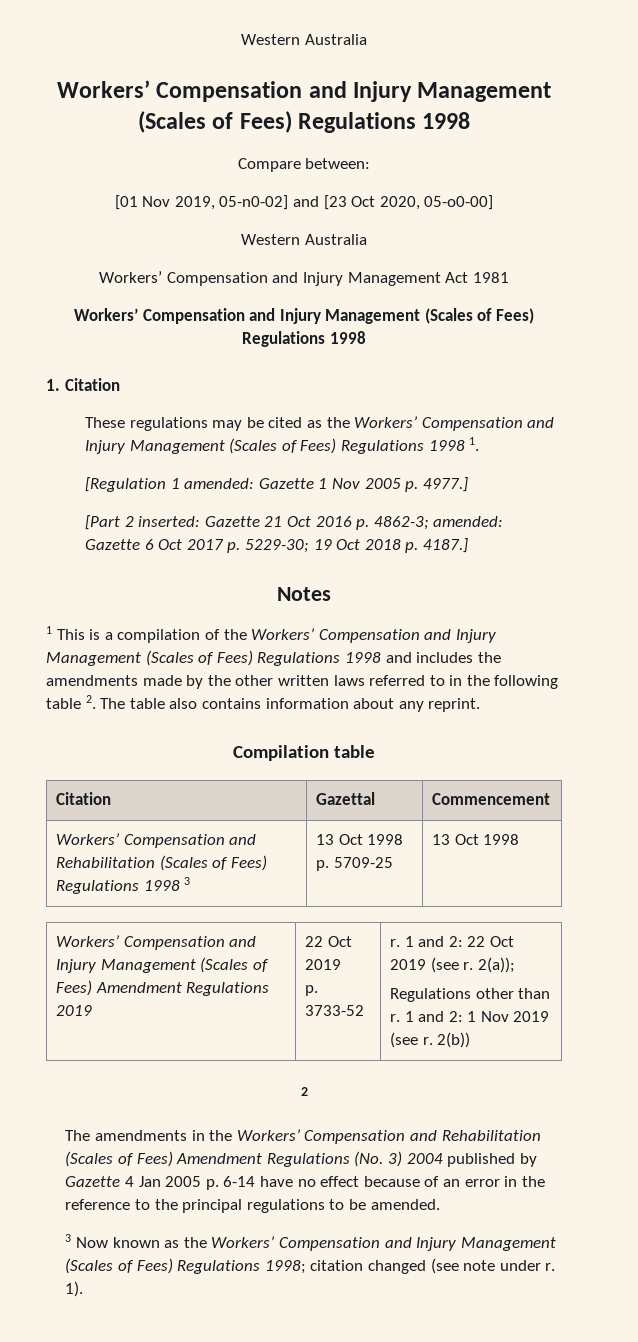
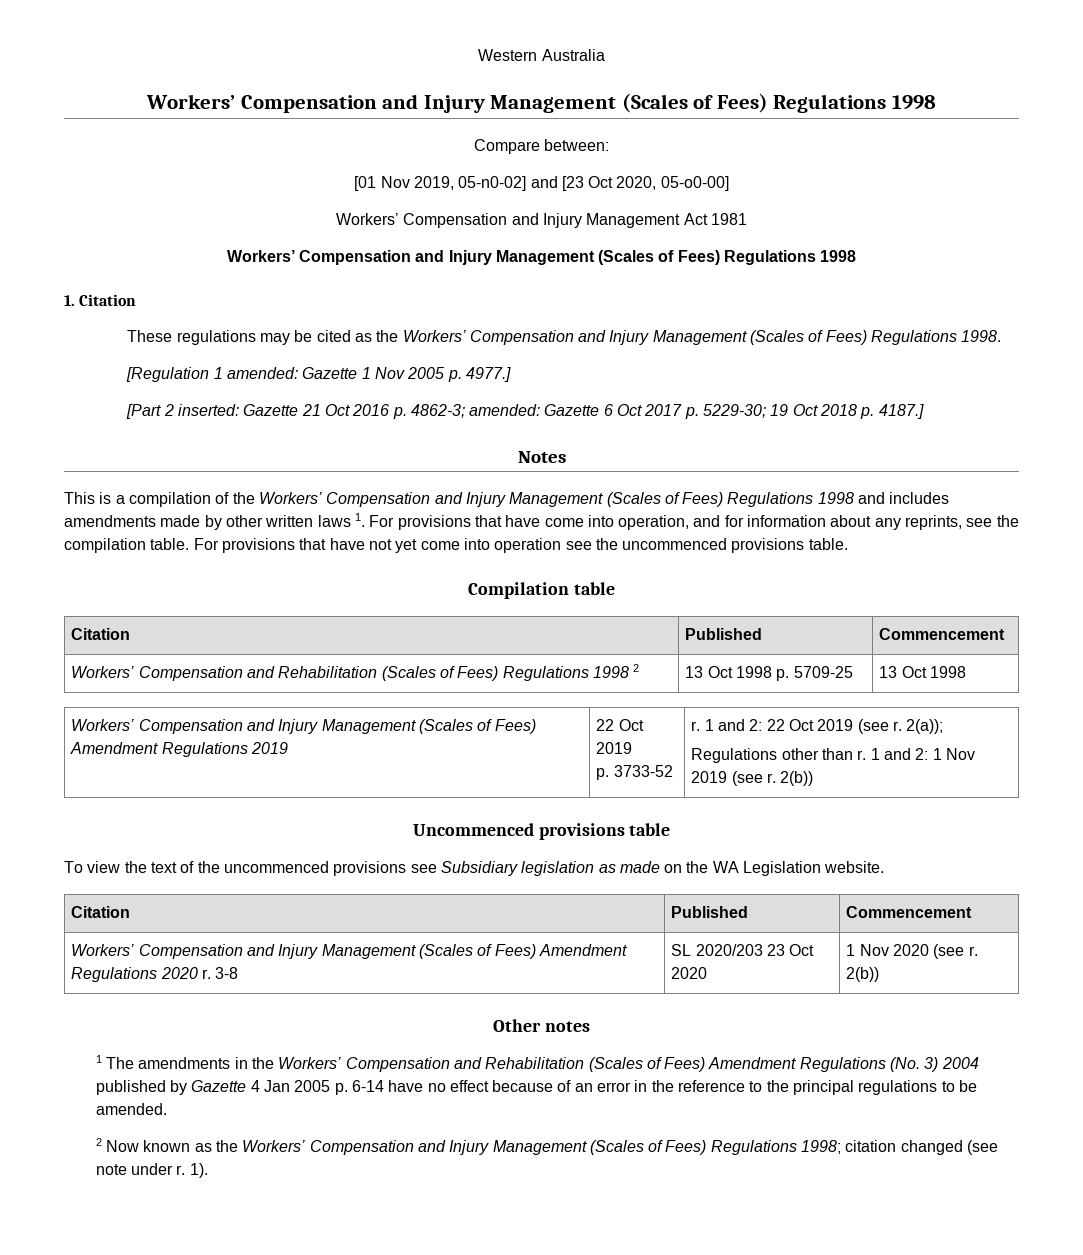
  [01 Nov 2019, 05-n0-02] and [23 Oct 2020, 05-o0-00]
- Western Australia
- These regulations may be cited as the Workers’ Compensation and Injury Management (Scales of Fees) Regulations 1998 1.
+ These regulations may be cited as the Workers’ Compensation and Injury Management (Scales of Fees) Regulations 1998.
- 1 This is a compilation of the Workers’ Compensation and Injury Management (Scales of Fees) Regulations 1998 and includes the amendments made by the other written laws referred to in the following table 2. The table also contains information about any reprint.
+ This is a compilation of the Workers’ Compensation and Injury Management (Scales of Fees) Regulations 1998 and includes amendments made by other written laws 1. For provisions that have come into operation, and for information about any reprints, see the compilation table. For provisions that have not yet come into operation see the uncommenced provisions table.
  Compilation table
- Citation | Gazettal | Commencement
+ Citation | Published | Commencement
- Workers’ Compensation and Rehabilitation (Scales of Fees) Regulations 1998 3 | 13 Oct 1998 p. 5709-25 | 13 Oct 1998
+ Workers’ Compensation and Rehabilitation (Scales of Fees) Regulations 1998 2 | 13 Oct 1998 p. 5709-25 | 13 Oct 1998
  Workers’ Compensation and Injury Management (Scales of Fees) Amendment Regulations 2019 | 22 Oct 2019
  p. 3733-52 | r. 1 and 2: 22 Oct 2019 (see r. 2(a));
  Regulations other than r. 1 and 2: 1 Nov 2019 (see r. 2(b))
- 2
- The amendments in the Workers’ Compensation and Rehabilitation (Scales of Fees) Amendment Regulations (No. 3) 2004 published by Gazette 4 Jan 2005 p. 6-14 have no effect because of an error in the reference to the principal regulations to be amended.
+ Uncommenced provisions table
+ To view the text of the uncommenced provisions see Subsidiary legislation as made on the WA Legislation website.
+ Citation | Published | Commencement
+ Workers’ Compensation and Injury Management (Scales of Fees) Amendment Regulations 2020 r. 3-8 | SL 2020/203 23 Oct 2020 | 1 Nov 2020 (see r. 2(b))
+ Other notes
+ 1 The amendments in the Workers’ Compensation and Rehabilitation (Scales of Fees) Amendment Regulations (No. 3) 2004 published by Gazette 4 Jan 2005 p. 6-14 have no effect because of an error in the reference to the principal regulations to be amended.
- 3 Now known as the Workers’ Compensation and Injury Management (Scales of Fees) Regulations 1998; citation changed (see note under r.
+ 2 Now known as the Workers’ Compensation and Injury Management (Scales of Fees) Regulations 1998; citation changed (see note under r.

